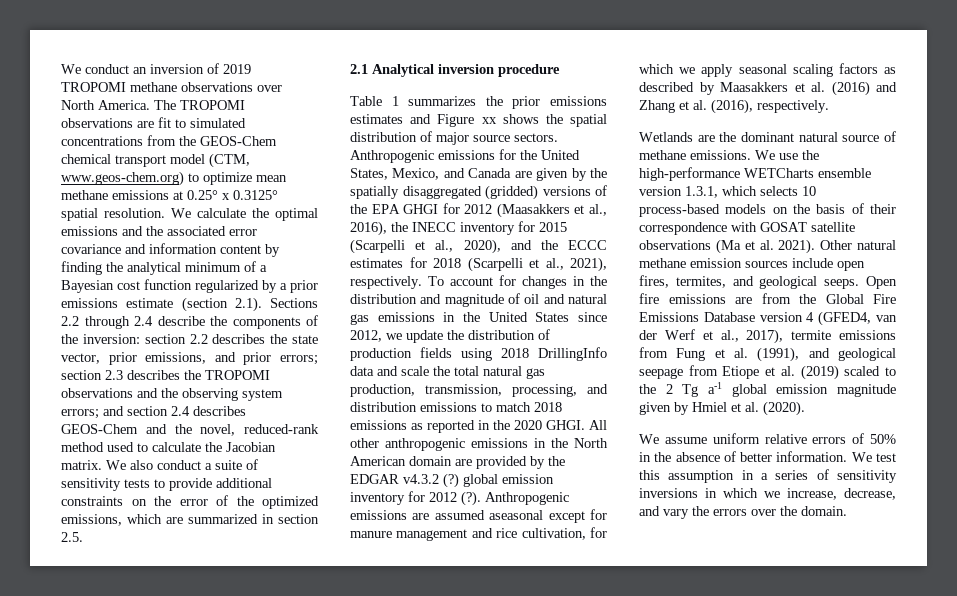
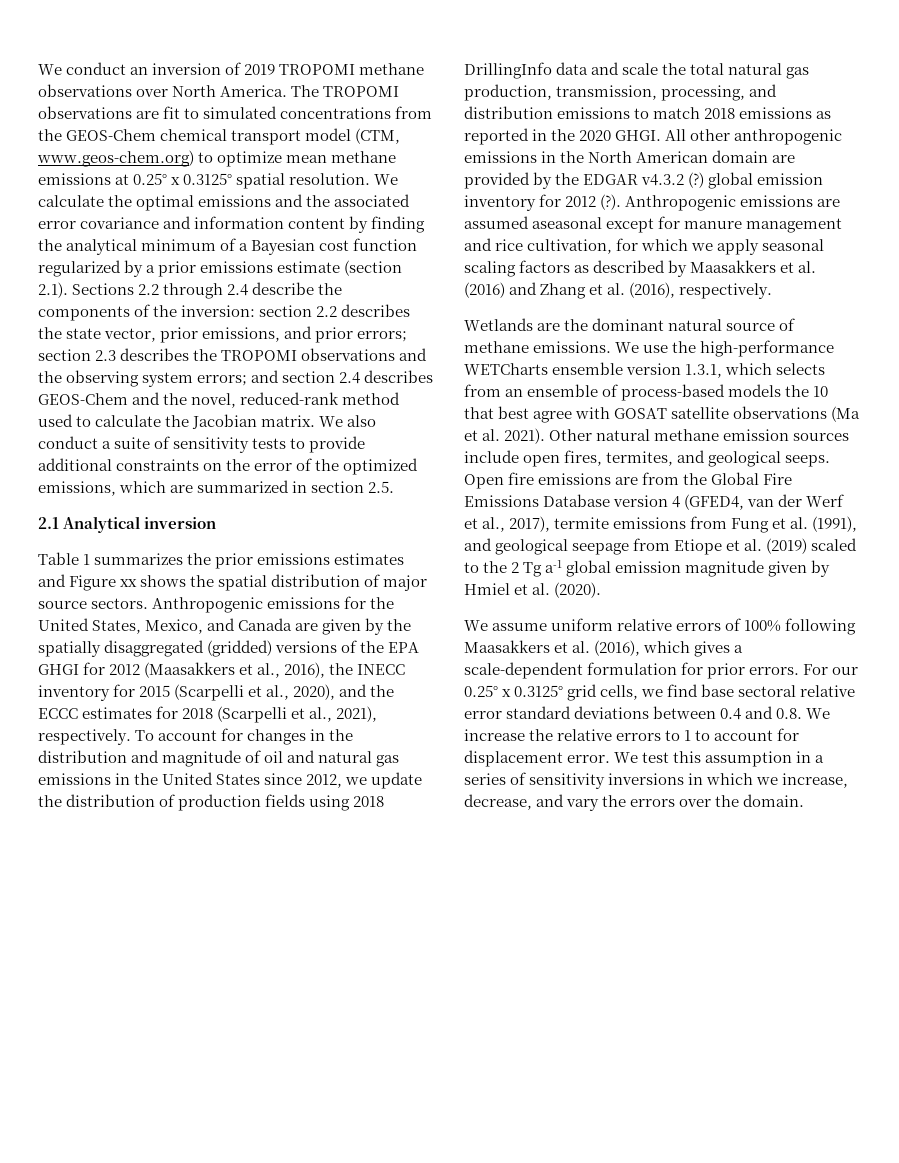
- 2.1 Analytical inversion procedure
+ 2.1 Analytical inversion
- We use the high-performance WETCharts ensemble version 1.3.1, which selects 10 process-based models on the basis of their correspondence with GOSAT satellite observations (Ma et al. 2021).
+ We use the high-performance WETCharts ensemble version 1.3.1, which selects from an ensemble of process-based models the 10 that best agree with GOSAT satellite observations (Ma et al. 2021).
- We assume uniform relative errors of 50% in the absence of better information.
+ We assume uniform relative errors of 100% following Maasakkers et al. (2016), which gives a scale-dependent formulation for prior errors. For our 0.25° x 0.3125° grid cells, we find base sectoral relative error standard deviations between 0.4 and 0.8. We increase the relative errors to 1 to account for displacement error.

